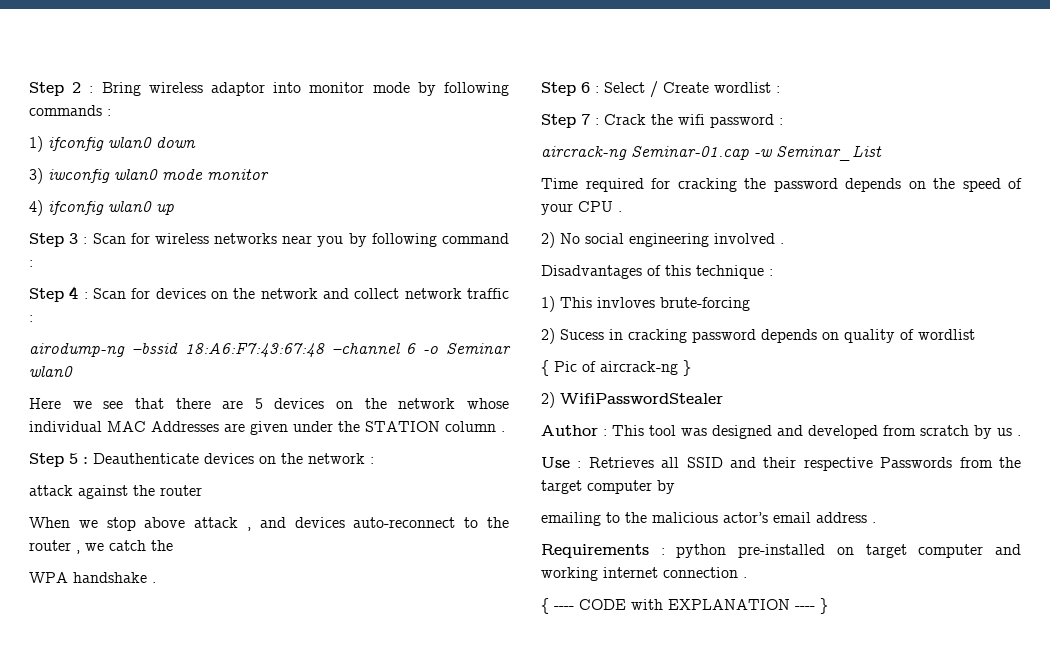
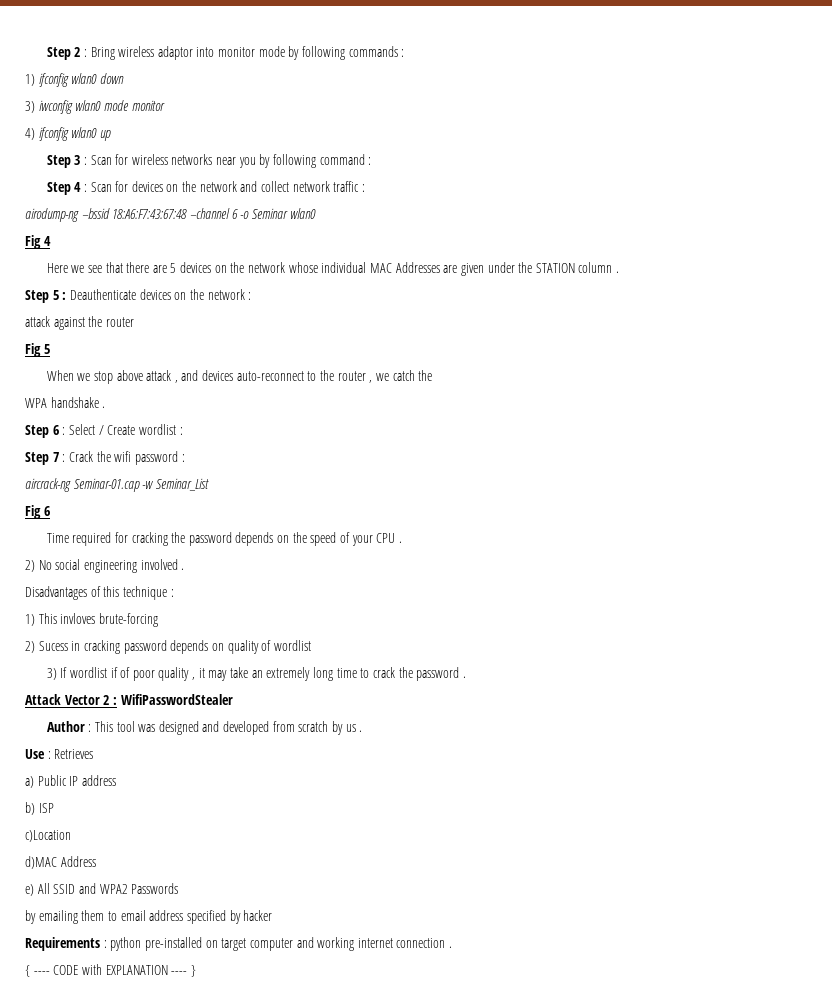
+ Fig 4
+ Fig 5
+ Fig 6
- { Pic of aircrack-ng }
- 2) WifiPasswordStealer
+ 3) If wordlist if of poor quality , it may take an extremely long time to crack the password .
+ Attack Vector 2 : WifiPasswordStealer
- Use : Retrieves all SSID and their respective Passwords from the target computer by
- emailing to the malicious actor’s email address .
+ Use : Retrieves
+ a) Public IP address
+ b) ISP
+ c)Location
+ d)MAC Address
+ e) All SSID and WPA2 Passwords
+ by emailing them to email address specified by hacker

